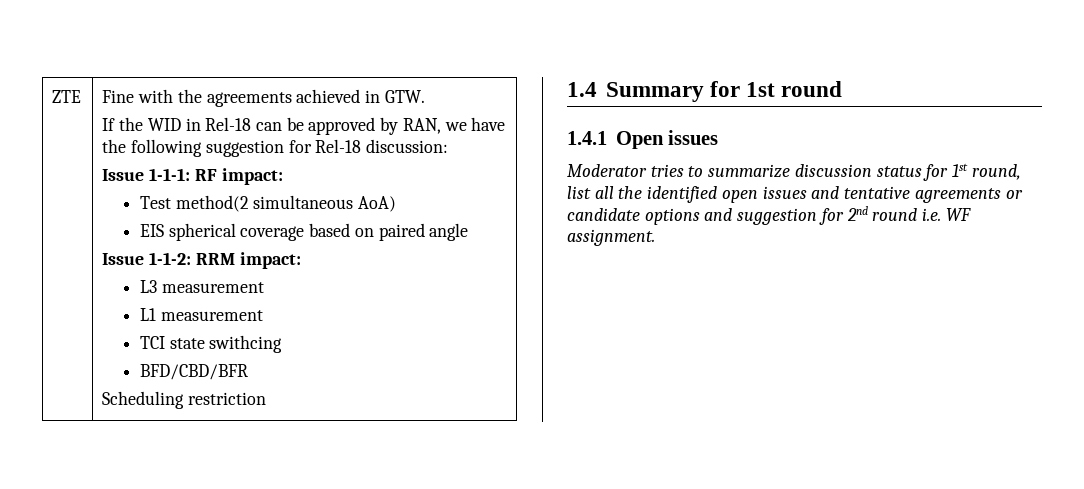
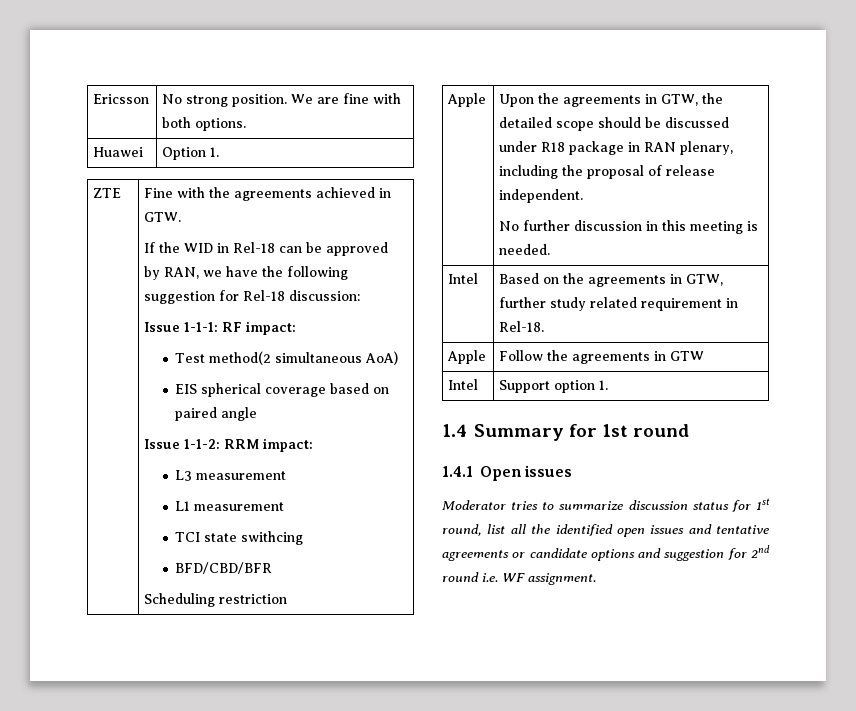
+ Ericsson | No strong position. We are fine with both options.
+ Huawei | Option 1.
+ Apple | Upon the agreements in GTW, the detailed scope should be discussed under R18 package in RAN plenary, including the proposal of release independent.
+ No further discussion in this meeting is needed.
+ Intel | Based on the agreements in GTW, further study related requirement in Rel-18.
+ Apple | Follow the agreements in GTW
+ Intel | Support option 1.

